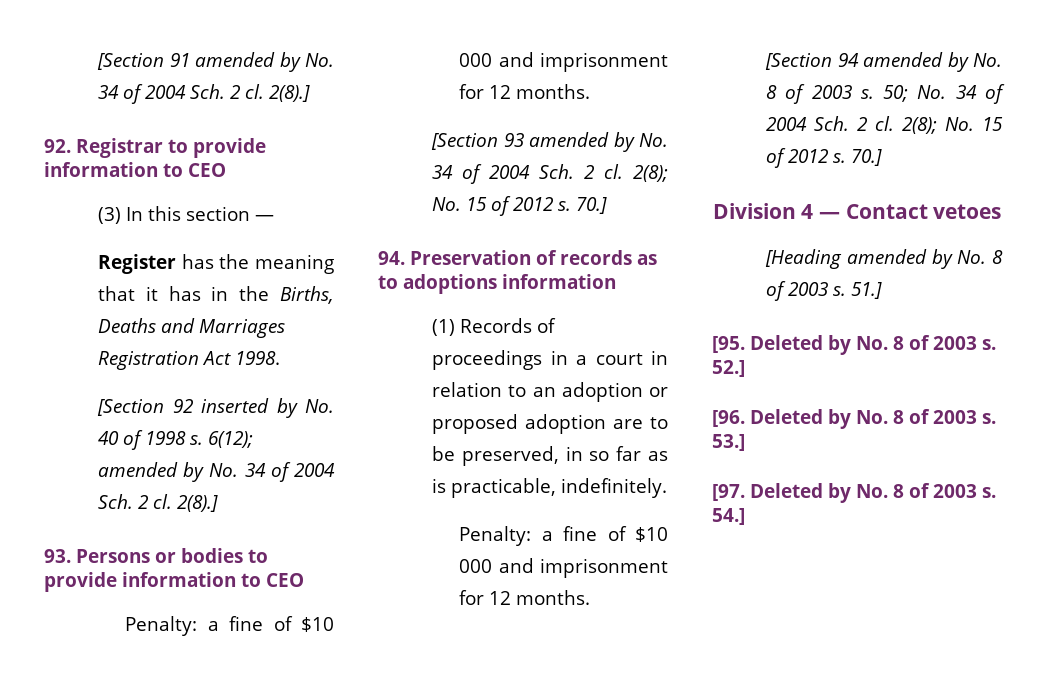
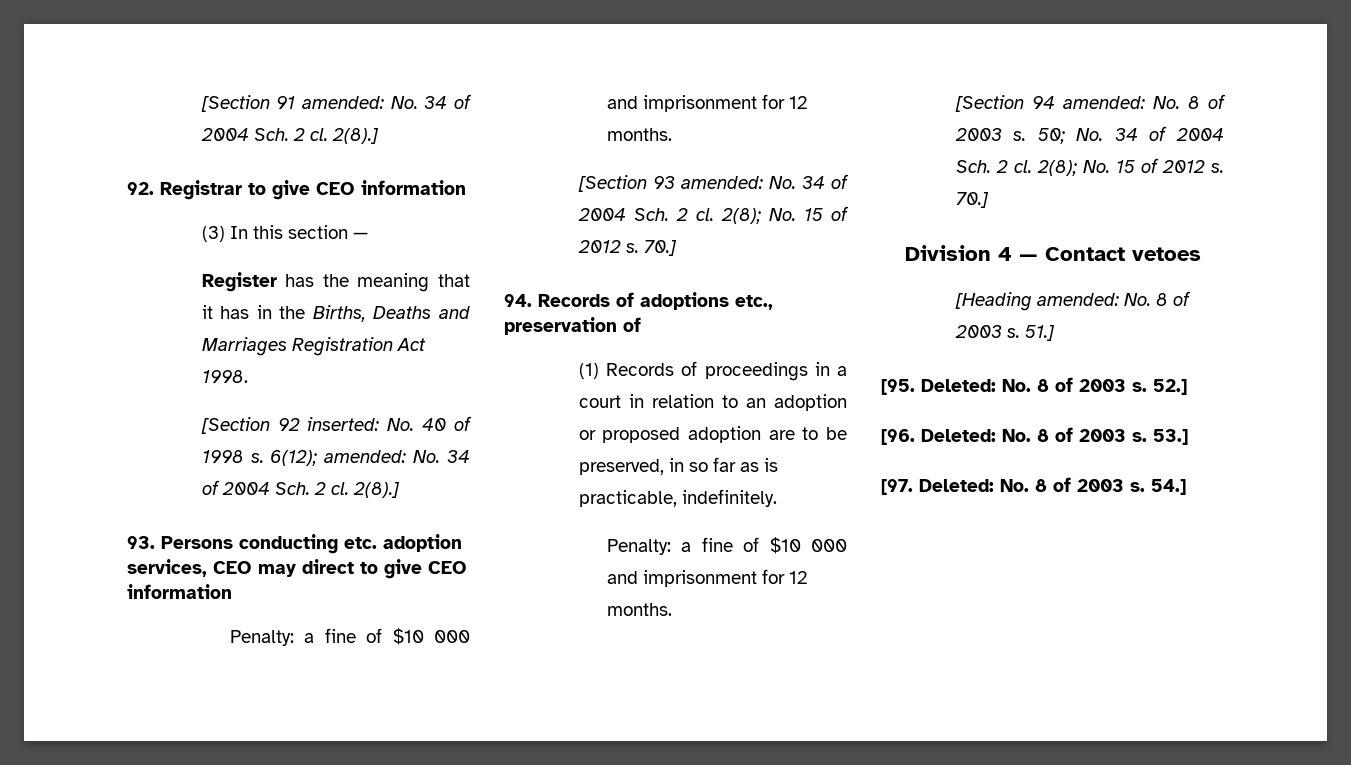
- [Section 91 amended by No. 34 of 2004 Sch. 2 cl.
+ [Section 91 amended: No. 34 of 2004 Sch. 2 cl.
- 92. Registrar to provide information to CEO
+ 92. Registrar to give CEO information
- [Section 92 inserted by No. 40 of 1998 s.
+ [Section 92 inserted: No. 40 of 1998 s.
- 6(12); amended by No. 34 of 2004 Sch. 2 cl.
+ 6(12); amended: No. 34 of 2004 Sch. 2 cl.
- 93. Persons or bodies to provide information to CEO
+ 93. Persons conducting etc. adoption services, CEO may direct to give CEO information
- [Section 93 amended by No. 34 of 2004 Sch. 2 cl.
+ [Section 93 amended: No. 34 of 2004 Sch. 2 cl.
- 94. Preservation of records as to adoptions information
+ 94. Records of adoptions etc., preservation of
- [Section 94 amended by No. 8 of 2003 s.
+ [Section 94 amended: No. 8 of 2003 s.
- [Heading amended by No. 8 of 2003 s.
+ [Heading amended: No. 8 of 2003 s.
- [95. Deleted by No. 8 of 2003 s.
+ [95. Deleted: No. 8 of 2003 s.
- [96. Deleted by No. 8 of 2003 s.
+ [96. Deleted: No. 8 of 2003 s.
- [97. Deleted by No. 8 of 2003 s.
+ [97. Deleted: No. 8 of 2003 s.

